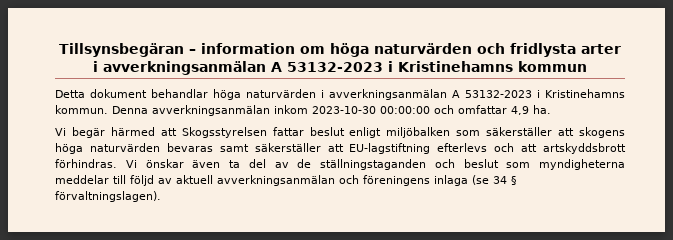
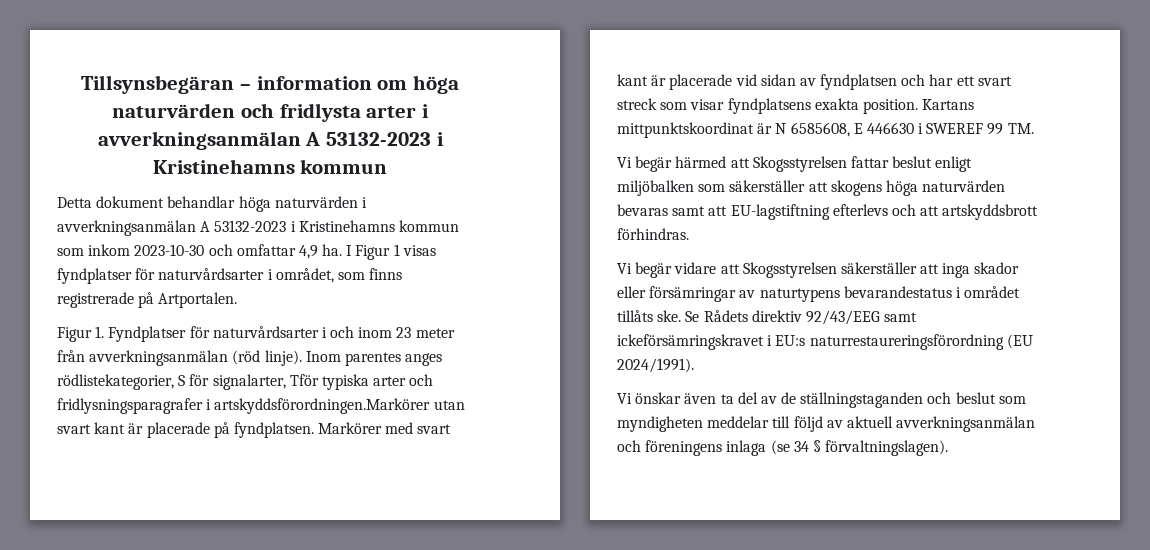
- Detta dokument behandlar höga naturvärden i avverkningsanmälan A 53132-2023 i Kristinehamns kommun. Denna avverkningsanmälan inkom 2023-10-30 00:00:00 och omfattar 4,9 ha.
+ Detta dokument behandlar höga naturvärden i avverkningsanmälan A 53132-2023 i Kristinehamns kommun som inkom 2023-10-30 och omfattar 4,9 ha. I Figur 1 visas fyndplatser för naturvårdsarter i området, som finns registrerade på Artportalen.
+ Figur 1. Fyndplatser för naturvårdsarter i och inom 23 meter från avverkningsanmälan (röd linje). Inom parentes anges rödlistekategorier, S för signalarter, Tför typiska arter och fridlysningsparagrafer i artskyddsförordningen.Markörer utan svart kant är placerade på fyndplatsen. Markörer med svart kant är placerade vid sidan av fyndplatsen och har ett svart streck som visar fyndplatsens exakta position. Kartans mittpunktskoordinat är N 6585608, E 446630 i SWEREF 99 TM.
- Vi begär härmed att Skogsstyrelsen fattar beslut enligt miljöbalken som säkerställer att skogens höga naturvärden bevaras samt säkerställer att EU-lagstiftning efterlevs och att artskyddsbrott förhindras. Vi önskar även ta del av de ställningstaganden och beslut som myndigheterna meddelar till följd av aktuell avverkningsanmälan och föreningens inlaga (se 34 § förvaltningslagen).
+ Vi begär härmed att Skogsstyrelsen fattar beslut enligt miljöbalken som säkerställer att skogens höga naturvärden bevaras samt att EU-lagstiftning efterlevs och att artskyddsbrott förhindras.
+ Vi begär vidare att Skogsstyrelsen säkerställer att inga skador eller försämringar av naturtypens bevarandestatus i området tillåts ske. Se Rådets direktiv 92/43/EEG samt ickeförsämringskravet i EU:s naturrestaureringsförordning (EU 2024/1991).
+ Vi önskar även ta del av de ställningstaganden och beslut som myndigheten meddelar till följd av aktuell avverkningsanmälan och föreningens inlaga (se 34 § förvaltningslagen).

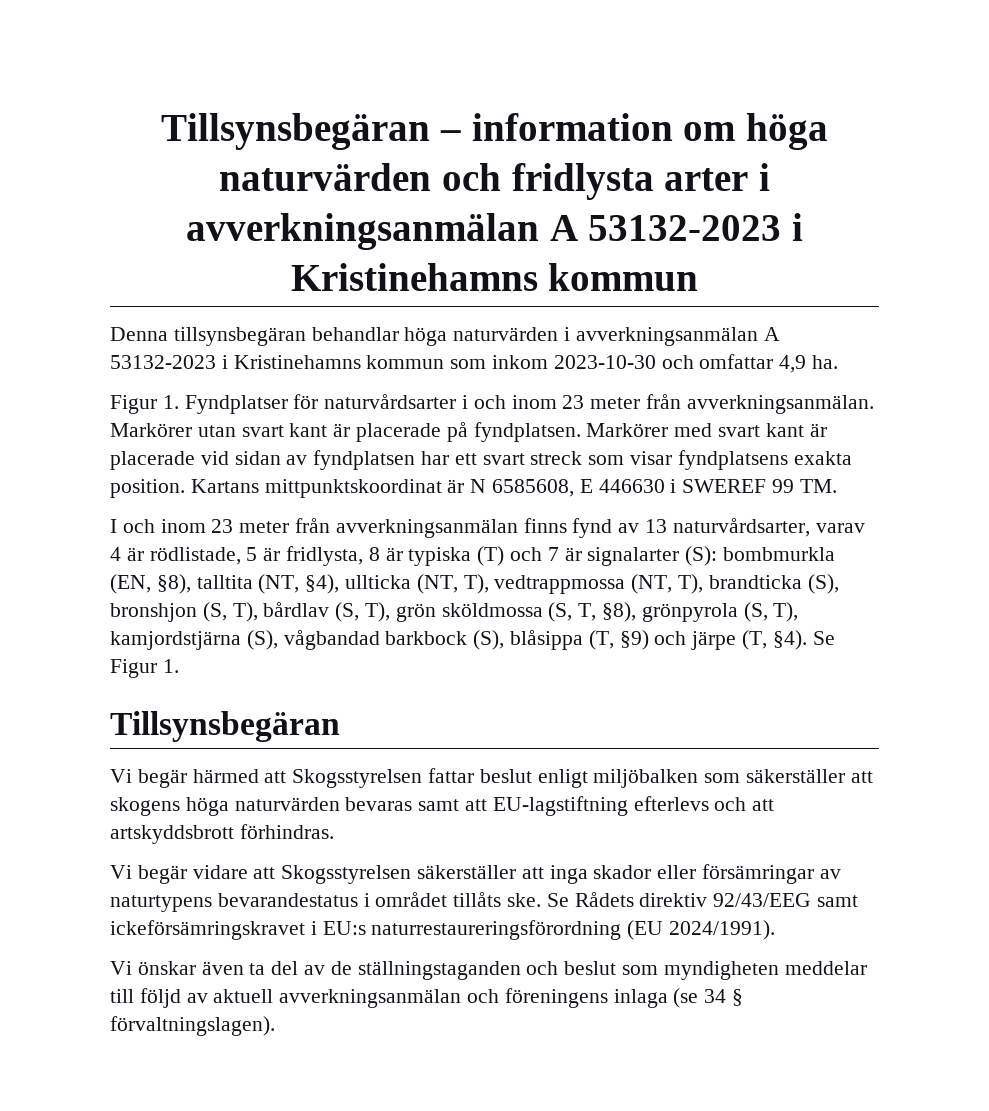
- Detta dokument behandlar höga naturvärden i avverkningsanmälan A 53132-2023 i Kristinehamns kommun som inkom 2023-10-30 och omfattar 4,9 ha. I Figur 1 visas fyndplatser för naturvårdsarter i området, som finns registrerade på Artportalen.
+ Denna tillsynsbegäran behandlar höga naturvärden i avverkningsanmälan A 53132-2023 i Kristinehamns kommun som inkom 2023-10-30 och omfattar 4,9 ha.
- Figur 1. Fyndplatser för naturvårdsarter i och inom 23 meter från avverkningsanmälan (röd linje). Inom parentes anges rödlistekategorier, S för signalarter, Tför typiska arter och fridlysningsparagrafer i artskyddsförordningen.Markörer utan svart kant är placerade på fyndplatsen.
+ Figur 1. Fyndplatser för naturvårdsarter i och inom 23 meter från avverkningsanmälan. Markörer utan svart kant är placerade på fyndplatsen.
- Markörer med svart kant är placerade vid sidan av fyndplatsen och har ett svart streck som visar fyndplatsens exakta position.
+ Markörer med svart kant är placerade vid sidan av fyndplatsen har ett svart streck som visar fyndplatsens exakta position.
+ I och inom 23 meter från avverkningsanmälan finns fynd av 13 naturvårdsarter, varav 4 är rödlistade, 5 är fridlysta, 8 är typiska (T) och 7 är signalarter (S): bombmurkla (EN, §8), talltita (NT, §4), ullticka (NT, T), vedtrappmossa (NT, T), brandticka (S), bronshjon (S, T), bårdlav (S, T), grön sköldmossa (S, T, §8), grönpyrola (S, T), kamjordstjärna (S), vågbandad barkbock (S), blåsippa (T, §9) och järpe (T, §4). Se Figur 1.
+ Tillsynsbegäran

